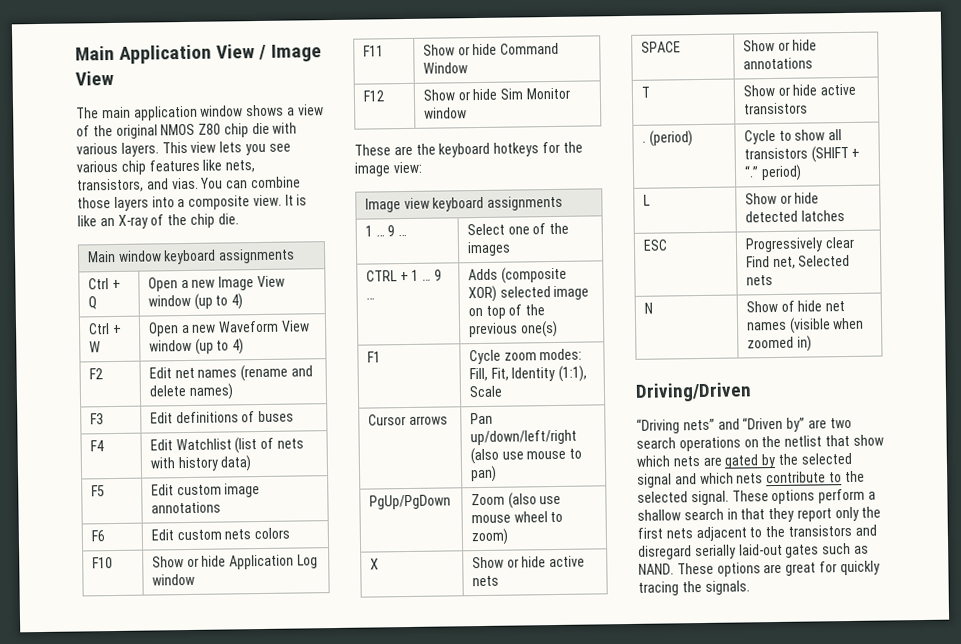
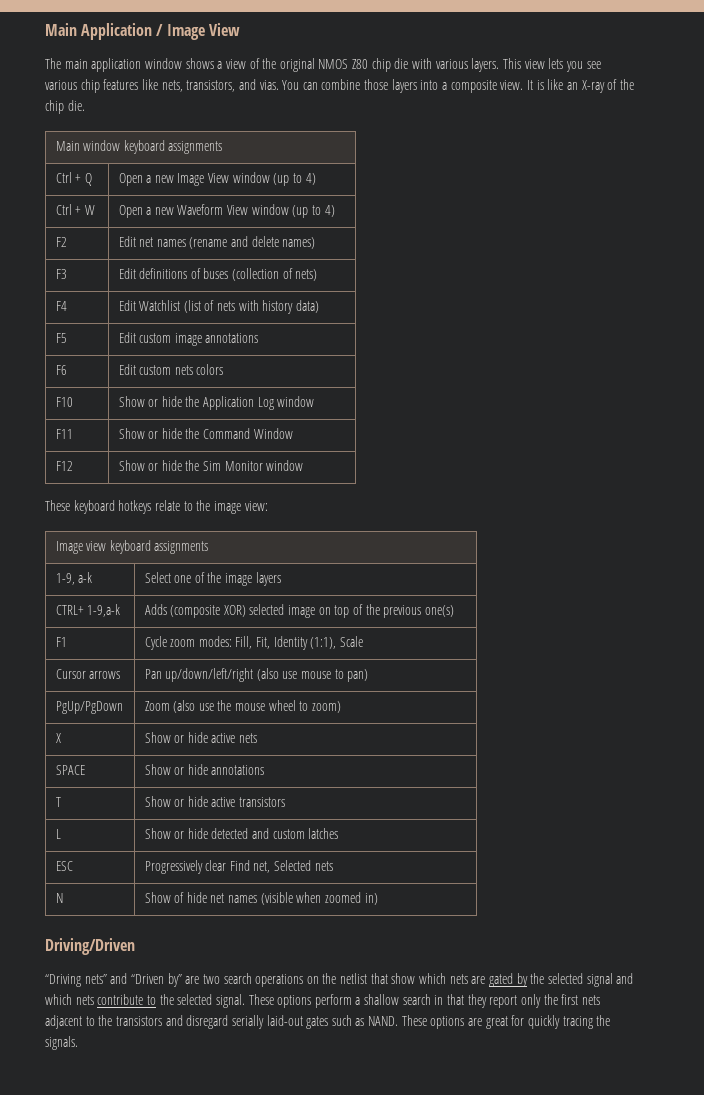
- Main Application View / Image View
+ Main Application / Image View
- F3 | Edit definitions of buses
+ F3 | Edit definitions of buses (collection of nets)
- F10 | Show or hide Application Log window
+ F10 | Show or hide the Application Log window
- F11 | Show or hide Command Window
+ F11 | Show or hide the Command Window
- F12 | Show or hide Sim Monitor window
+ F12 | Show or hide the Sim Monitor window
- These are the keyboard hotkeys for the image view:
+ These keyboard hotkeys relate to the image view:
- 1 … 9 … | Select one of the images
- CTRL + 1 … 9 … | Adds (composite XOR) selected image on top of the previous one(s)
+ 1-9, a-k | Select one of the image layers
+ CTRL+ 1-9,a-k | Adds (composite XOR) selected image on top of the previous one(s)
- PgUp/PgDown | Zoom (also use mouse wheel to zoom)
+ PgUp/PgDown | Zoom (also use the mouse wheel to zoom)
- . (period) | Cycle to show all transistors (SHIFT + “.” period)
- L | Show or hide detected latches
+ L | Show or hide detected and custom latches

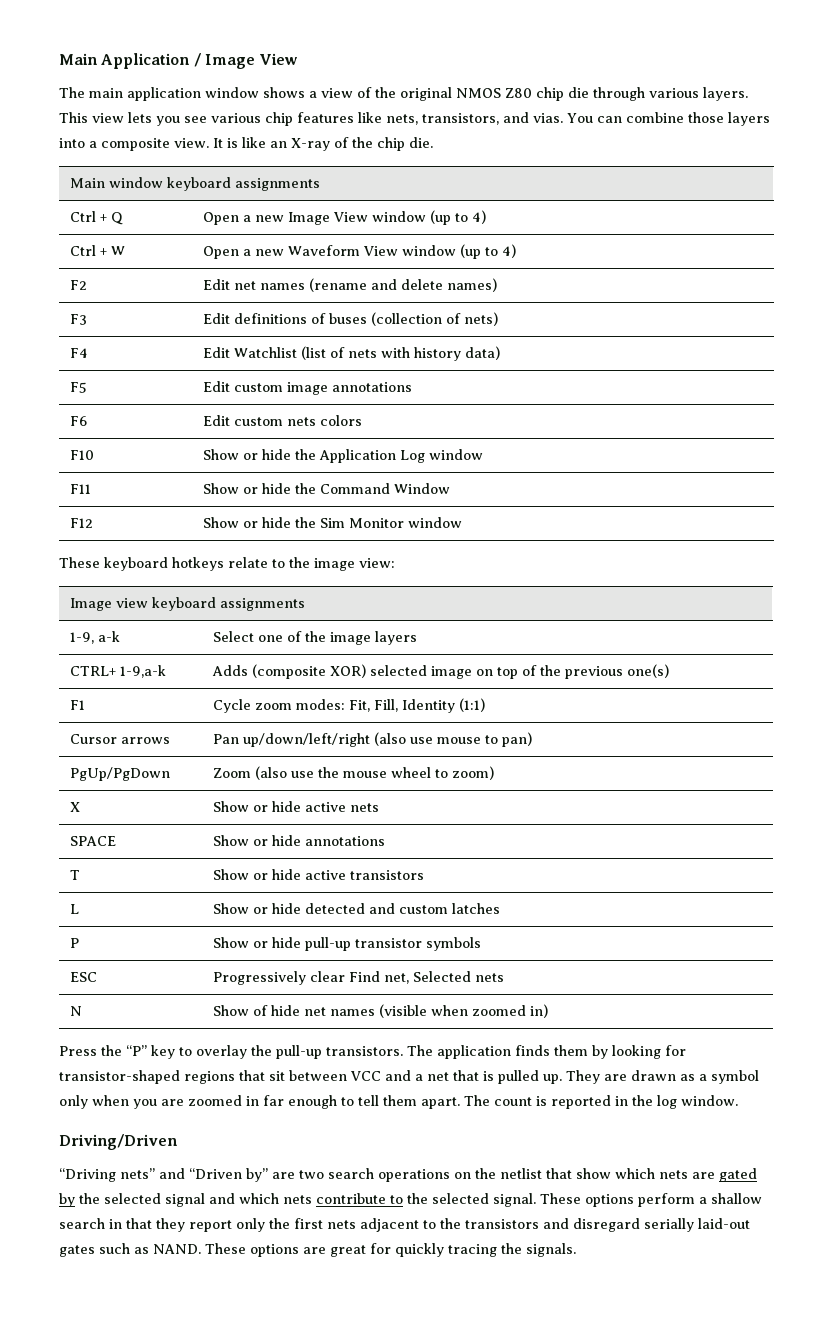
- The main application window shows a view of the original NMOS Z80 chip die with various layers.
+ The main application window shows a view of the original NMOS Z80 chip die through various layers.
- F1 | Cycle zoom modes: Fill, Fit, Identity (1:1), Scale
+ F1 | Cycle zoom modes: Fit, Fill, Identity (1:1)
+ P | Show or hide pull-up transistor symbols
+ Press the “P” key to overlay the pull-up transistors. The application finds them by looking for transistor-shaped regions that sit between VCC and a net that is pulled up. They are drawn as a symbol only when you are zoomed in far enough to tell them apart. The count is reported in the log window.

